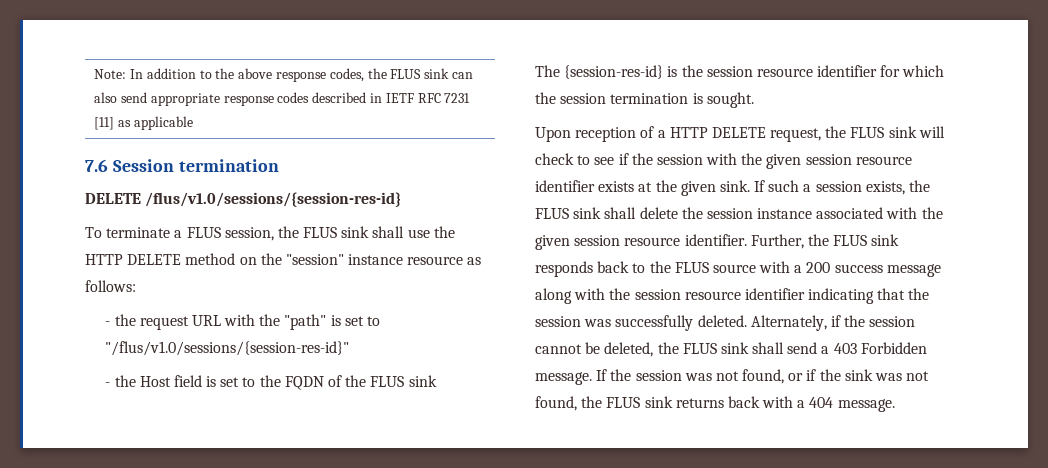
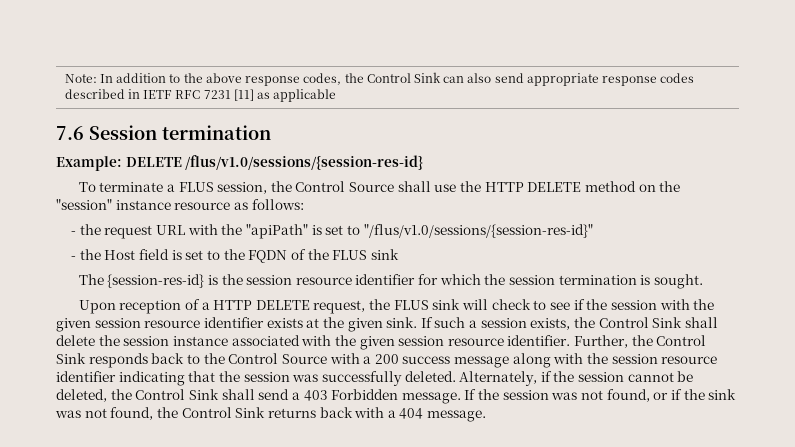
- Note: In addition to the above response codes, the FLUS sink can also send appropriate response codes described in IETF RFC 7231 [11] as applicable
+ Note: In addition to the above response codes, the Control Sink can also send appropriate response codes described in IETF RFC 7231 [11] as applicable
- DELETE /flus/v1.0/sessions/{session-res-id}
+ Example: DELETE /flus/v1.0/sessions/{session-res-id}
- To terminate a FLUS session, the FLUS sink shall use the HTTP DELETE method on the "session" instance resource as follows:
+ To terminate a FLUS session, the Control Source shall use the HTTP DELETE method on the "session" instance resource as follows:
- - the request URL with the "path" is set to "/flus/v1.0/sessions/{session-res-id}"
+ - the request URL with the "apiPath" is set to "/flus/v1.0/sessions/{session-res-id}"
- If such a session exists, the FLUS sink shall delete the session instance associated with the given session resource identifier.
+ If such a session exists, the Control Sink shall delete the session instance associated with the given session resource identifier.
- Further, the FLUS sink responds back to the FLUS source with a 200 success message along with the session resource identifier indicating that the session was successfully deleted.
+ Further, the Control Sink responds back to the Control Source with a 200 success message along with the session resource identifier indicating that the session was successfully deleted.
- Alternately, if the session cannot be deleted, the FLUS sink shall send a 403 Forbidden message.
+ Alternately, if the session cannot be deleted, the Control Sink shall send a 403 Forbidden message.
- If the session was not found, or if the sink was not found, the FLUS sink returns back with a 404 message.
+ If the session was not found, or if the sink was not found, the Control Sink returns back with a 404 message.

